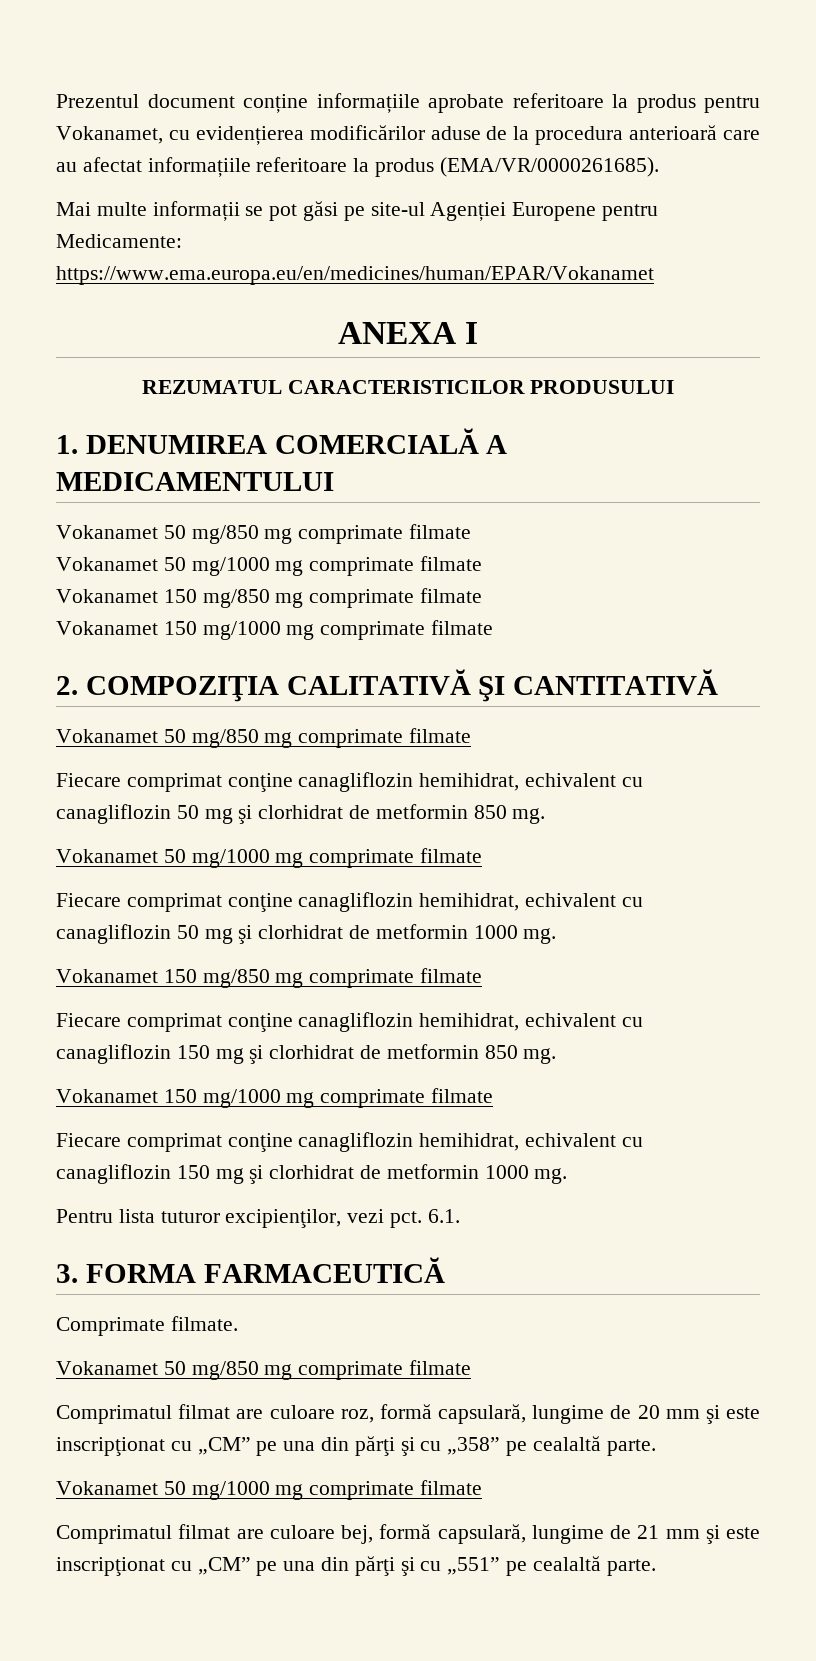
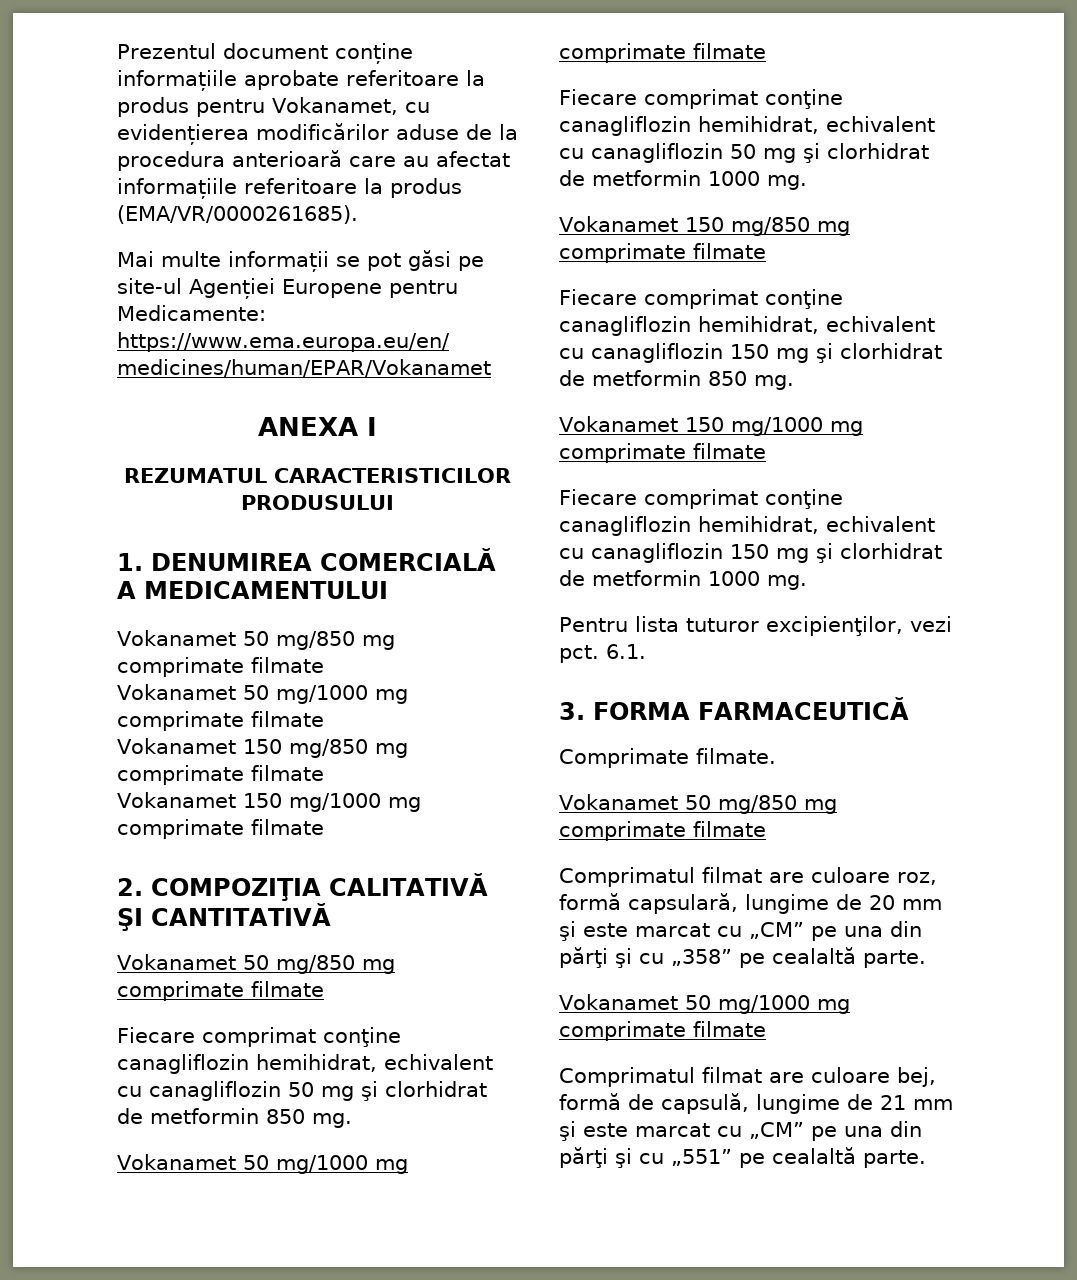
- Comprimatul filmat are culoare roz, formă capsulară, lungime de 20 mm şi este inscripţionat cu „CM” pe una din părţi şi cu „358” pe cealaltă parte.
+ Comprimatul filmat are culoare roz, formă capsulară, lungime de 20 mm şi este marcat cu „CM” pe una din părţi şi cu „358” pe cealaltă parte.
- Comprimatul filmat are culoare bej, formă capsulară, lungime de 21 mm şi este inscripţionat cu „CM” pe una din părţi şi cu „551” pe cealaltă parte.
+ Comprimatul filmat are culoare bej, formă de capsulă, lungime de 21 mm şi este marcat cu „CM” pe una din părţi şi cu „551” pe cealaltă parte.

